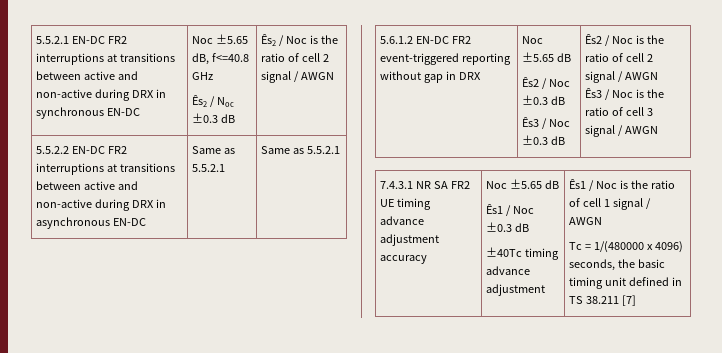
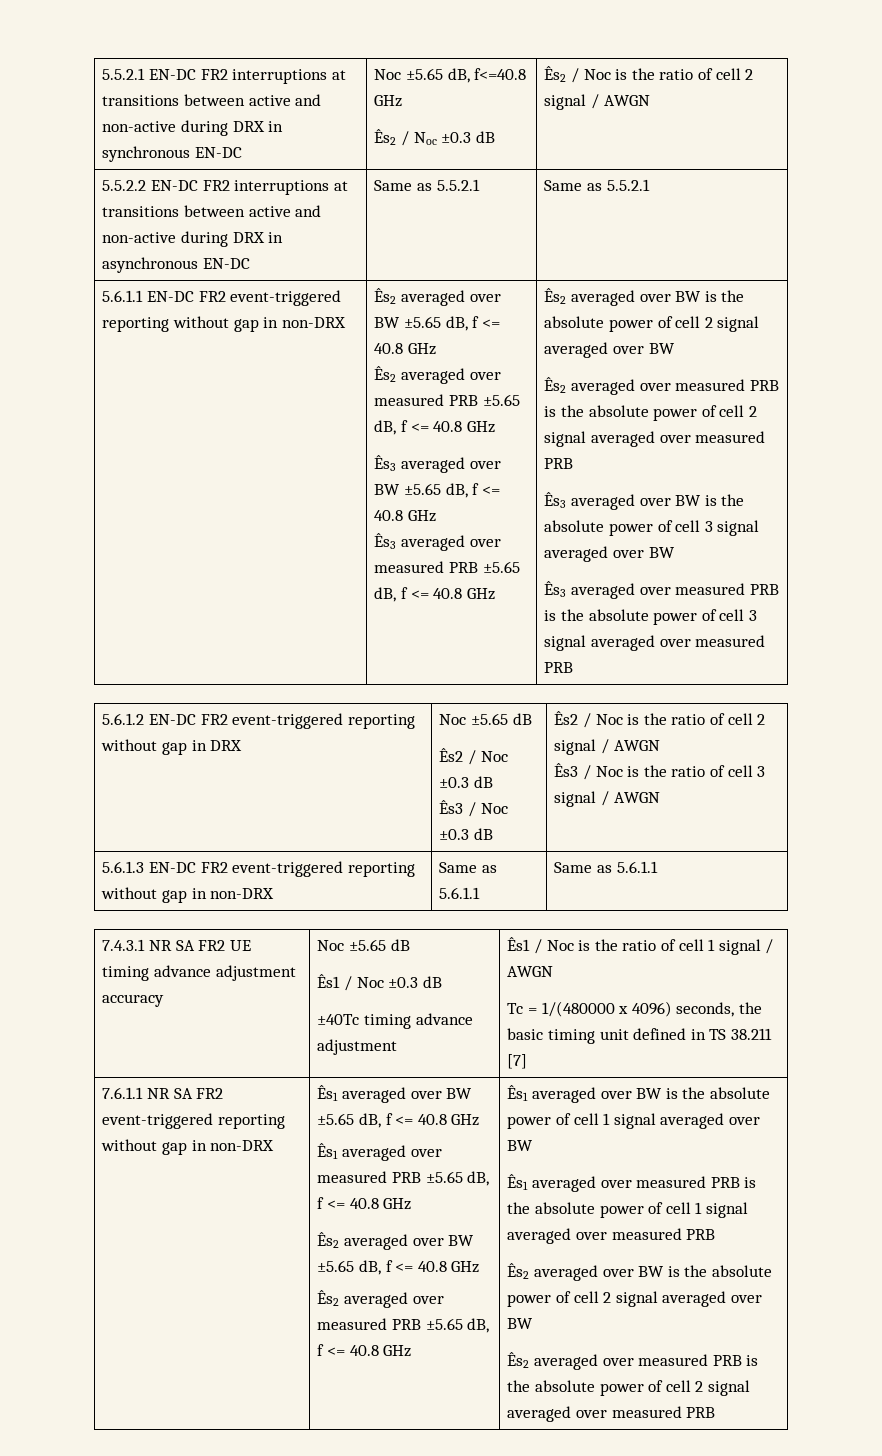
+ 5.6.1.1 EN-DC FR2 event-triggered reporting without gap in non-DRX | Ês2 averaged over BW ±5.65 dB, f <= 40.8 GHz
+ Ês2 averaged over measured PRB ±5.65 dB, f <= 40.8 GHz
+ Ês3 averaged over BW ±5.65 dB, f <= 40.8 GHz
+ Ês3 averaged over measured PRB ±5.65 dB, f <= 40.8 GHz | Ês2 averaged over BW is the absolute power of cell 2 signal averaged over BW
+ Ês2 averaged over measured PRB is the absolute power of cell 2 signal averaged over measured PRB
+ Ês3 averaged over BW is the absolute power of cell 3 signal averaged over BW
+ Ês3 averaged over measured PRB is the absolute power of cell 3 signal averaged over measured PRB
+ 5.6.1.3 EN-DC FR2 event-triggered reporting without gap in non-DRX | Same as 5.6.1.1 | Same as 5.6.1.1
+ 7.6.1.1 NR SA FR2 event-triggered reporting without gap in non-DRX | Ês1 averaged over BW ±5.65 dB, f <= 40.8 GHz
+ Ês1 averaged over measured PRB ±5.65 dB, f <= 40.8 GHz
+ Ês2 averaged over BW ±5.65 dB, f <= 40.8 GHz
+ Ês2 averaged over measured PRB ±5.65 dB, f <= 40.8 GHz | Ês1 averaged over BW is the absolute power of cell 1 signal averaged over BW
+ Ês1 averaged over measured PRB is the absolute power of cell 1 signal averaged over measured PRB
+ Ês2 averaged over BW is the absolute power of cell 2 signal averaged over BW
+ Ês2 averaged over measured PRB is the absolute power of cell 2 signal averaged over measured PRB

